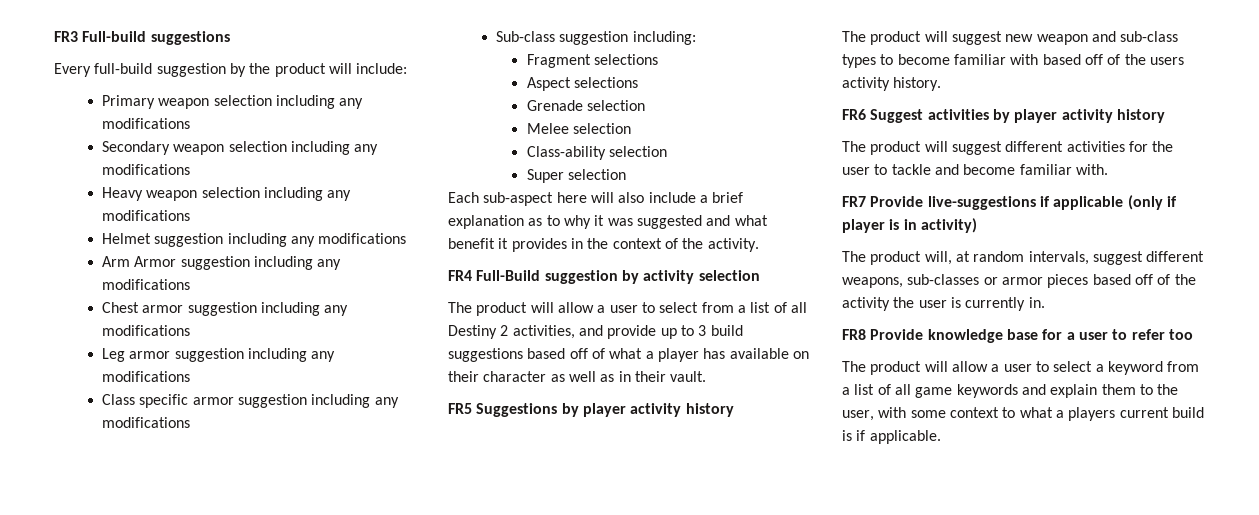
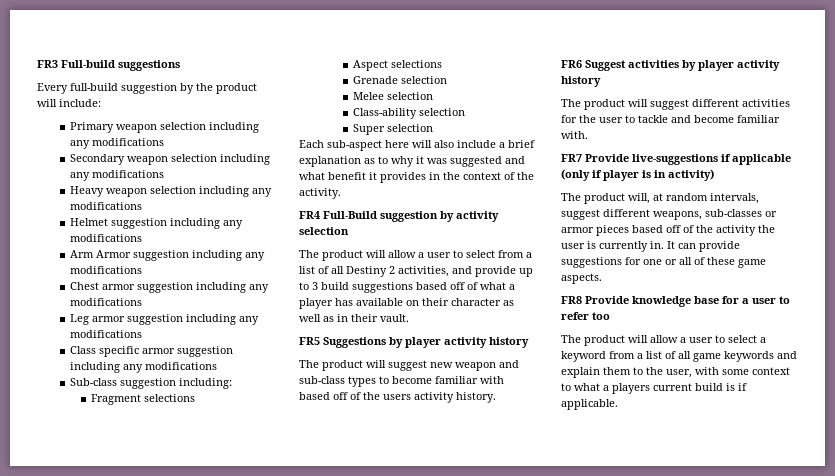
+ It can provide suggestions for one or all of these game aspects.

